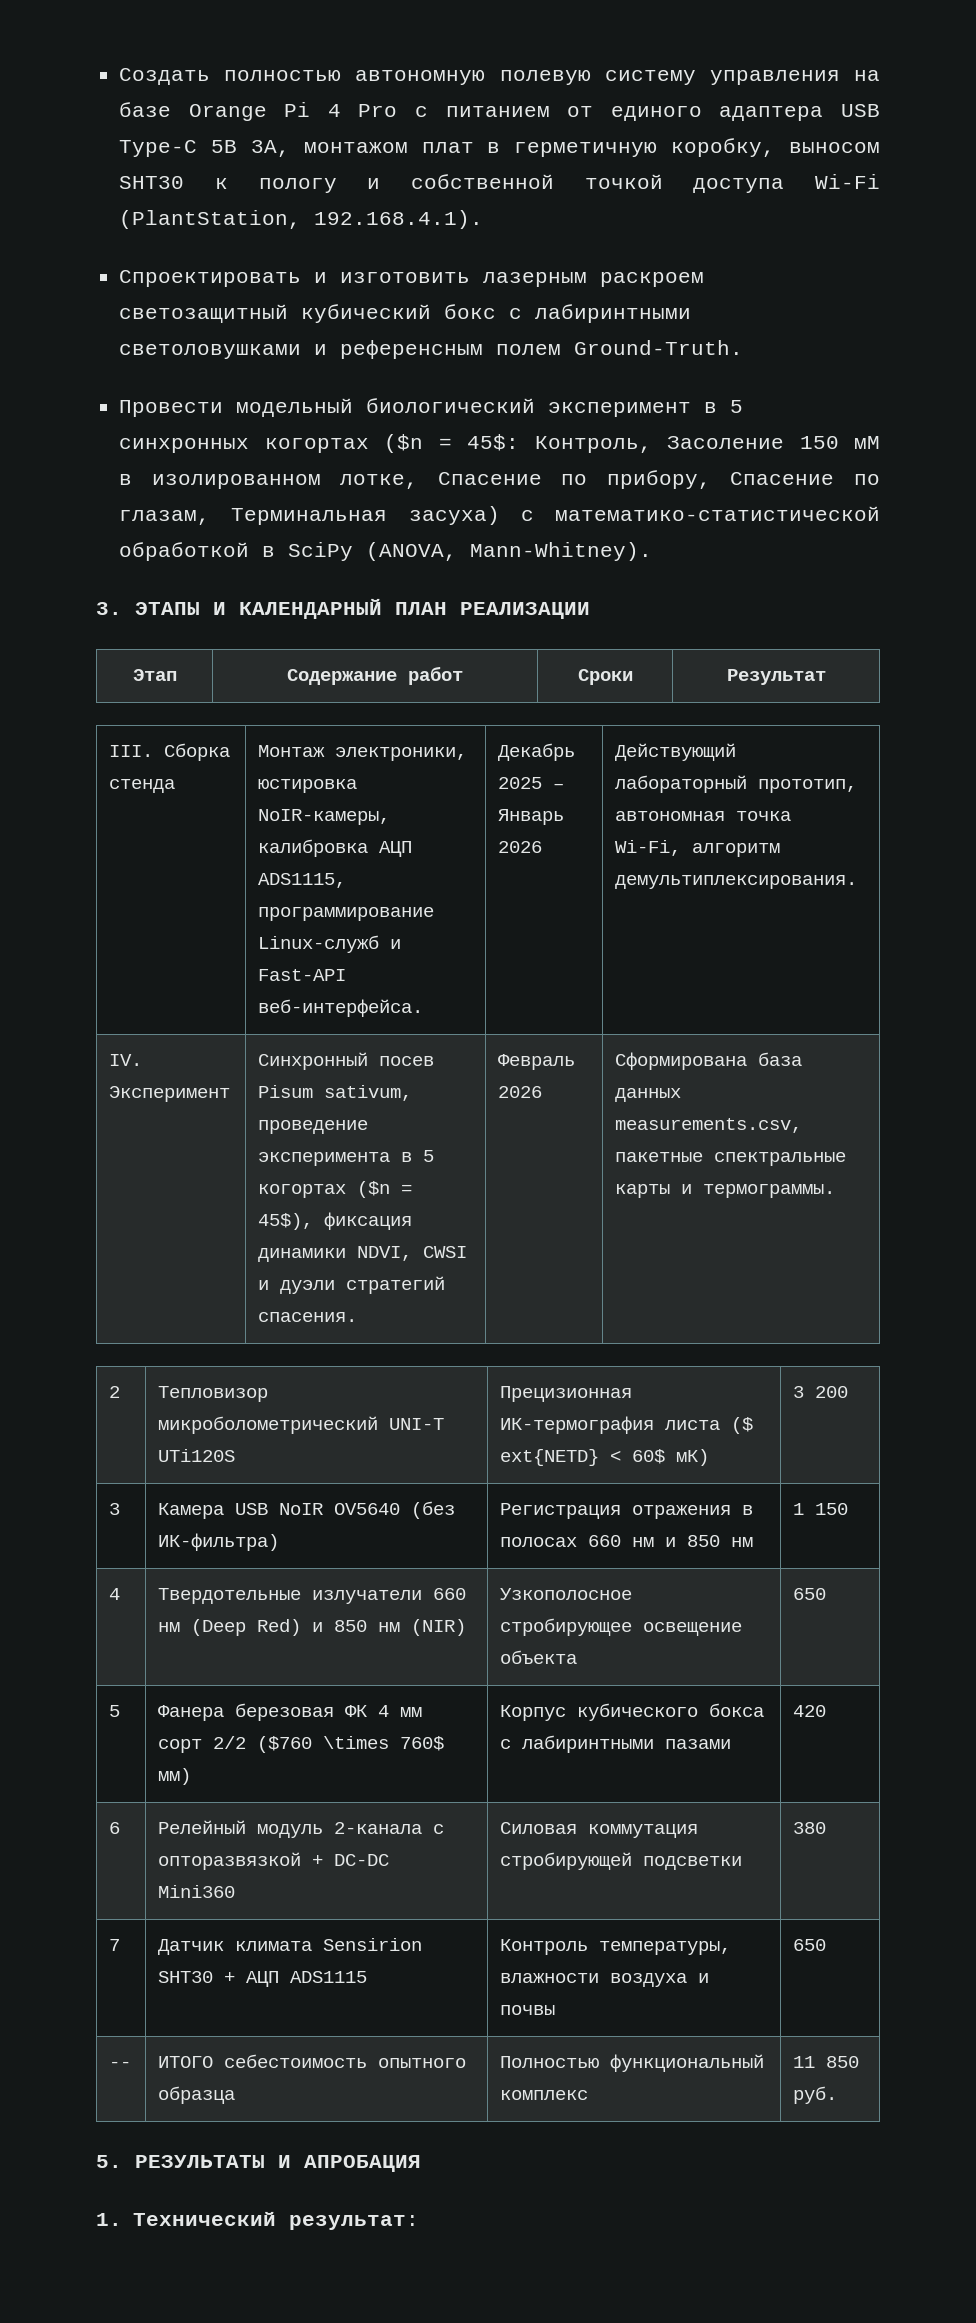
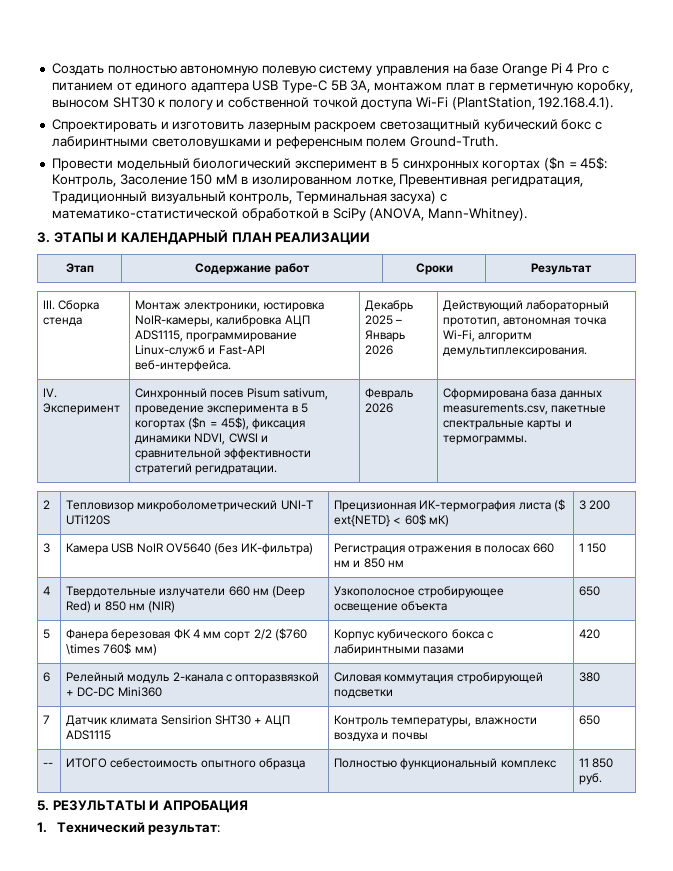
- Провести модельный биологический эксперимент в 5 синхронных когортах ($n = 45$: Контроль, Засоление 150 мМ в изолированном лотке, Спасение по прибору, Спасение по глазам, Терминальная засуха) с математико-статистической обработкой в SciPy (ANOVA, Mann-Whitney).
+ Провести модельный биологический эксперимент в 5 синхронных когортах ($n = 45$: Контроль, Засоление 150 мМ в изолированном лотке, Превентивная регидратация, Традиционный визуальный контроль, Терминальная засуха) с математико-статистической обработкой в SciPy (ANOVA, Mann-Whitney).
- IV. Эксперимент | Синхронный посев Pisum sativum, проведение эксперимента в 5 когортах ($n = 45$), фиксация динамики NDVI, CWSI и дуэли стратегий спасения. | Февраль 2026 | Сформирована база данных measurements.csv, пакетные спектральные карты и термограммы.
+ IV. Эксперимент | Синхронный посев Pisum sativum, проведение эксперимента в 5 когортах ($n = 45$), фиксация динамики NDVI, CWSI и сравнительной эффективности стратегий регидратации. | Февраль 2026 | Сформирована база данных measurements.csv, пакетные спектральные карты и термограммы.

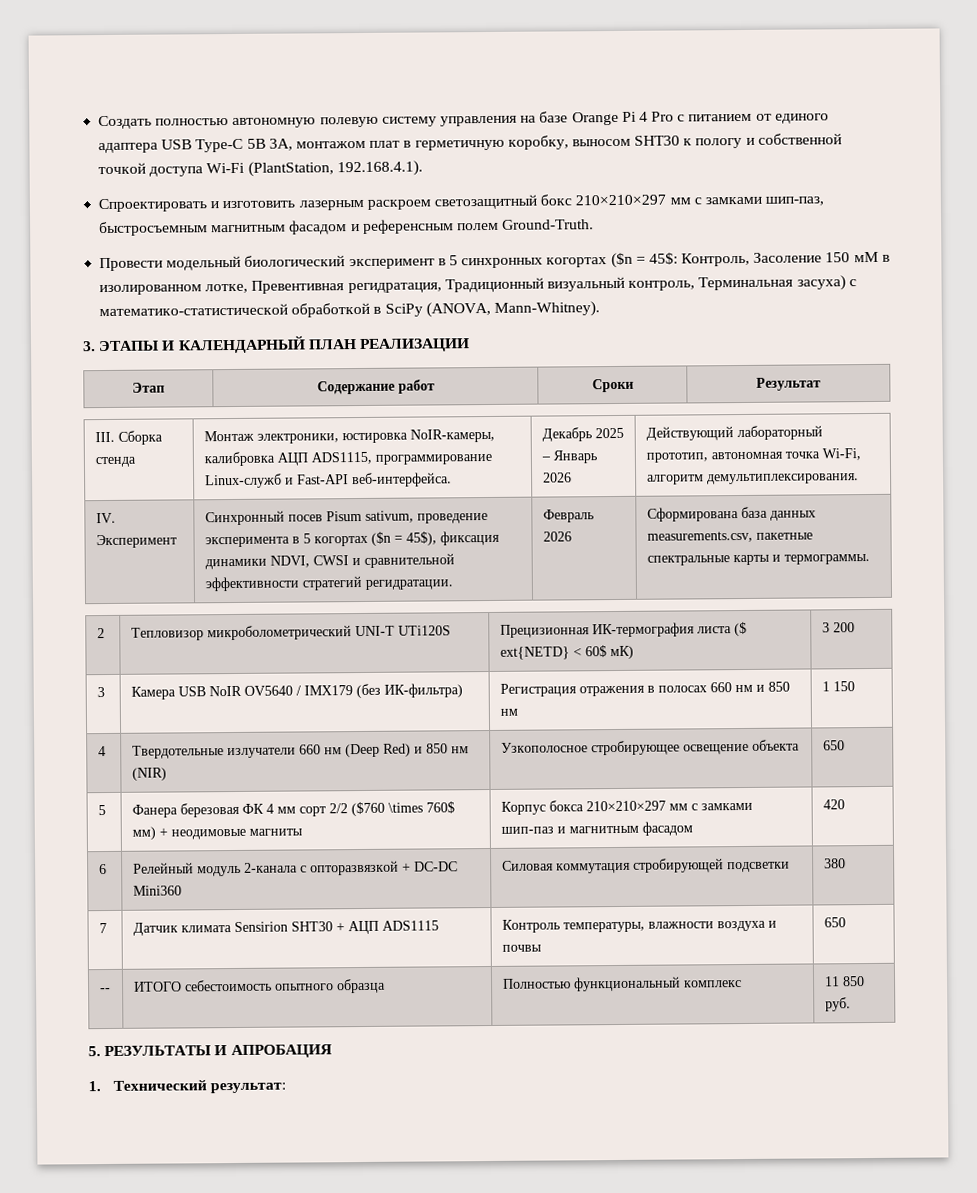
- Спроектировать и изготовить лазерным раскроем светозащитный кубический бокс с лабиринтными светоловушками и референсным полем Ground-Truth.
+ Спроектировать и изготовить лазерным раскроем светозащитный бокс 210×210×297 мм с замками шип-паз, быстросъемным магнитным фасадом и референсным полем Ground-Truth.
- 3 | Камера USB NoIR OV5640 (без ИК-фильтра) | Регистрация отражения в полосах 660 нм и 850 нм | 1 150
+ 3 | Камера USB NoIR OV5640 / IMX179 (без ИК-фильтра) | Регистрация отражения в полосах 660 нм и 850 нм | 1 150
- 5 | Фанера березовая ФК 4 мм сорт 2/2 ($760 \times 760$ мм) | Корпус кубического бокса с лабиринтными пазами | 420
+ 5 | Фанера березовая ФК 4 мм сорт 2/2 ($760 \times 760$ мм) + неодимовые магниты | Корпус бокса 210×210×297 мм с замками шип-паз и магнитным фасадом | 420

